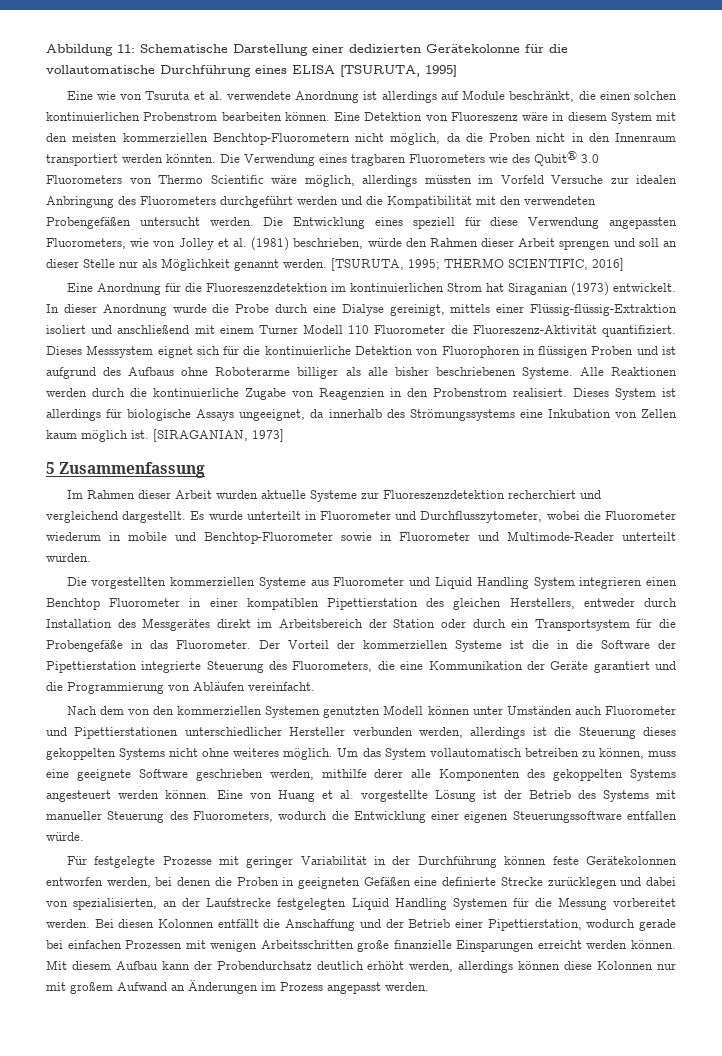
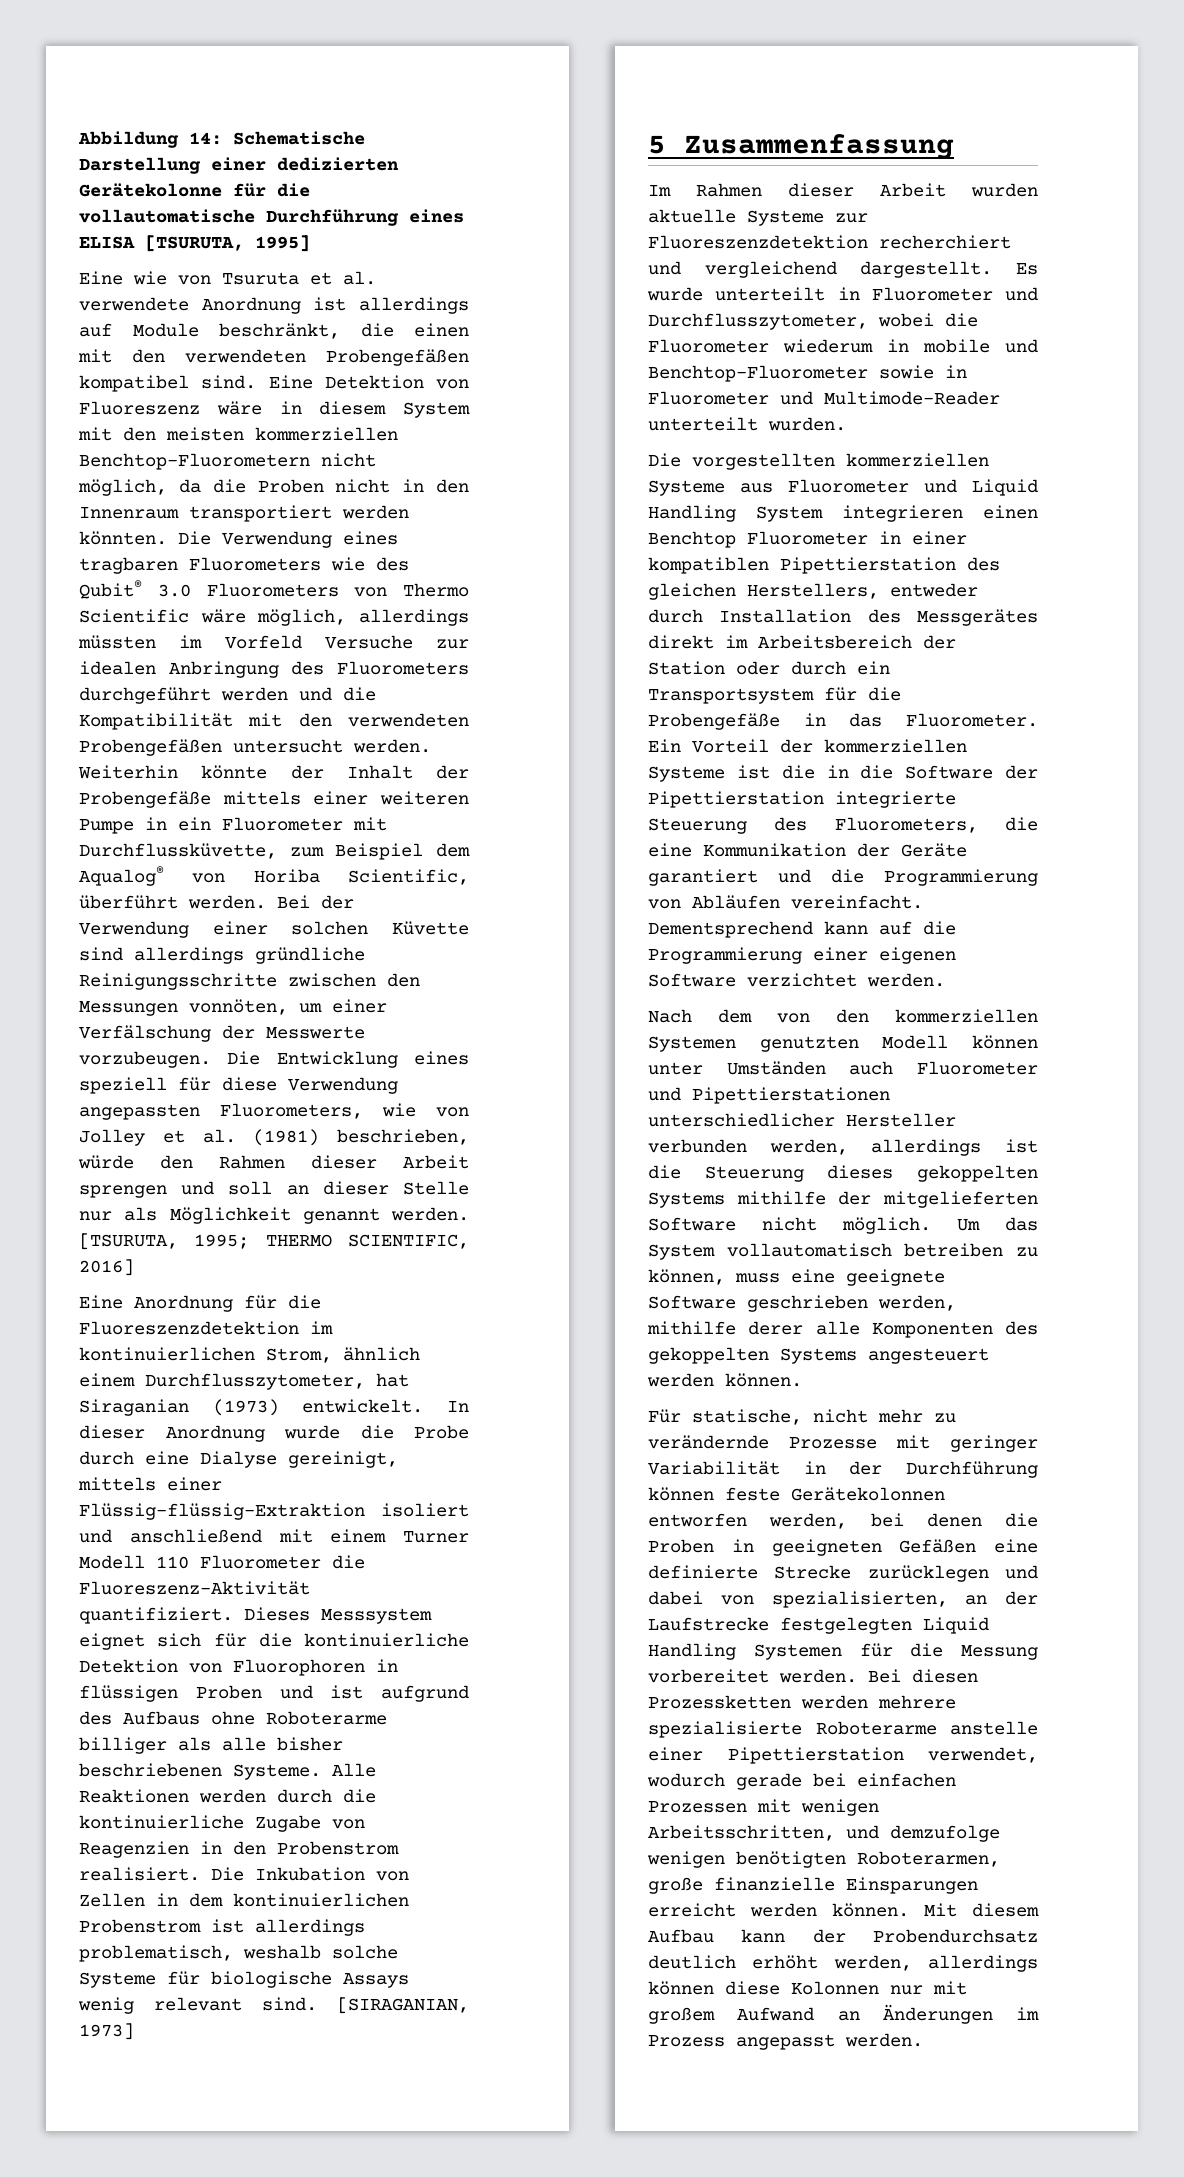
- Abbildung 11: Schematische Darstellung einer dedizierten Gerätekolonne für die vollautomatische Durchführung eines ELISA [TSURUTA, 1995]
+ Abbildung 14: Schematische Darstellung einer dedizierten Gerätekolonne für die vollautomatische Durchführung eines ELISA [TSURUTA, 1995]
- Eine wie von Tsuruta et al. verwendete Anordnung ist allerdings auf Module beschränkt, die einen solchen kontinuierlichen Probenstrom bearbeiten können.
+ Eine wie von Tsuruta et al. verwendete Anordnung ist allerdings auf Module beschränkt, die einen mit den verwendeten Probengefäßen kompatibel sind.
+ Weiterhin könnte der Inhalt der Probengefäße mittels einer weiteren Pumpe in ein Fluorometer mit Durchflussküvette, zum Beispiel dem Aqualog® von Horiba Scientific, überführt werden. Bei der Verwendung einer solchen Küvette sind allerdings gründliche Reinigungsschritte zwischen den Messungen vonnöten, um einer Verfälschung der Messwerte vorzubeugen.
- Eine Anordnung für die Fluoreszenzdetektion im kontinuierlichen Strom hat Siraganian (1973) entwickelt.
+ Eine Anordnung für die Fluoreszenzdetektion im kontinuierlichen Strom, ähnlich einem Durchflusszytometer, hat Siraganian (1973) entwickelt.
- Dieses System ist allerdings für biologische Assays ungeeignet, da innerhalb des Strömungssystems eine Inkubation von Zellen kaum möglich ist.
+ Die Inkubation von Zellen in dem kontinuierlichen Probenstrom ist allerdings problematisch, weshalb solche Systeme für biologische Assays wenig relevant sind.
- Der Vorteil der kommerziellen Systeme ist die in die Software der Pipettierstation integrierte Steuerung des Fluorometers, die eine Kommunikation der Geräte garantiert und die Programmierung von Abläufen vereinfacht.
+ Ein Vorteil der kommerziellen Systeme ist die in die Software der Pipettierstation integrierte Steuerung des Fluorometers, die eine Kommunikation der Geräte garantiert und die Programmierung von Abläufen vereinfacht. Dementsprechend kann auf die Programmierung einer eigenen Software verzichtet werden.
- Nach dem von den kommerziellen Systemen genutzten Modell können unter Umständen auch Fluorometer und Pipettierstationen unterschiedlicher Hersteller verbunden werden, allerdings ist die Steuerung dieses gekoppelten Systems nicht ohne weiteres möglich.
+ Nach dem von den kommerziellen Systemen genutzten Modell können unter Umständen auch Fluorometer und Pipettierstationen unterschiedlicher Hersteller verbunden werden, allerdings ist die Steuerung dieses gekoppelten Systems mithilfe der mitgelieferten Software nicht möglich.
- Um das System vollautomatisch betreiben zu können, muss eine geeignete Software geschrieben werden, mithilfe derer alle Komponenten des gekoppelten Systems angesteuert werden können. Eine von Huang et al. vorgestellte Lösung ist der Betrieb des Systems mit manueller Steuerung des Fluorometers, wodurch die Entwicklung einer eigenen Steuerungssoftware entfallen würde.
- Für festgelegte Prozesse mit geringer Variabilität in der Durchführung können feste Gerätekolonnen entworfen werden, bei denen die Proben in geeigneten Gefäßen eine definierte Strecke zurücklegen und dabei von spezialisierten, an der Laufstrecke festgelegten Liquid Handling Systemen für die Messung vorbereitet werden.
+ Um das System vollautomatisch betreiben zu können, muss eine geeignete Software geschrieben werden, mithilfe derer alle Komponenten des gekoppelten Systems angesteuert werden können.
+ Für statische, nicht mehr zu verändernde Prozesse mit geringer Variabilität in der Durchführung können feste Gerätekolonnen entworfen werden, bei denen die Proben in geeigneten Gefäßen eine definierte Strecke zurücklegen und dabei von spezialisierten, an der Laufstrecke festgelegten Liquid Handling Systemen für die Messung vorbereitet werden.
- Bei diesen Kolonnen entfällt die Anschaffung und der Betrieb einer Pipettierstation, wodurch gerade bei einfachen Prozessen mit wenigen Arbeitsschritten große finanzielle Einsparungen erreicht werden können.
+ Bei diesen Prozessketten werden mehrere spezialisierte Roboterarme anstelle einer Pipettierstation verwendet, wodurch gerade bei einfachen Prozessen mit wenigen Arbeitsschritten, und demzufolge wenigen benötigten Roboterarmen, große finanzielle Einsparungen erreicht werden können.

